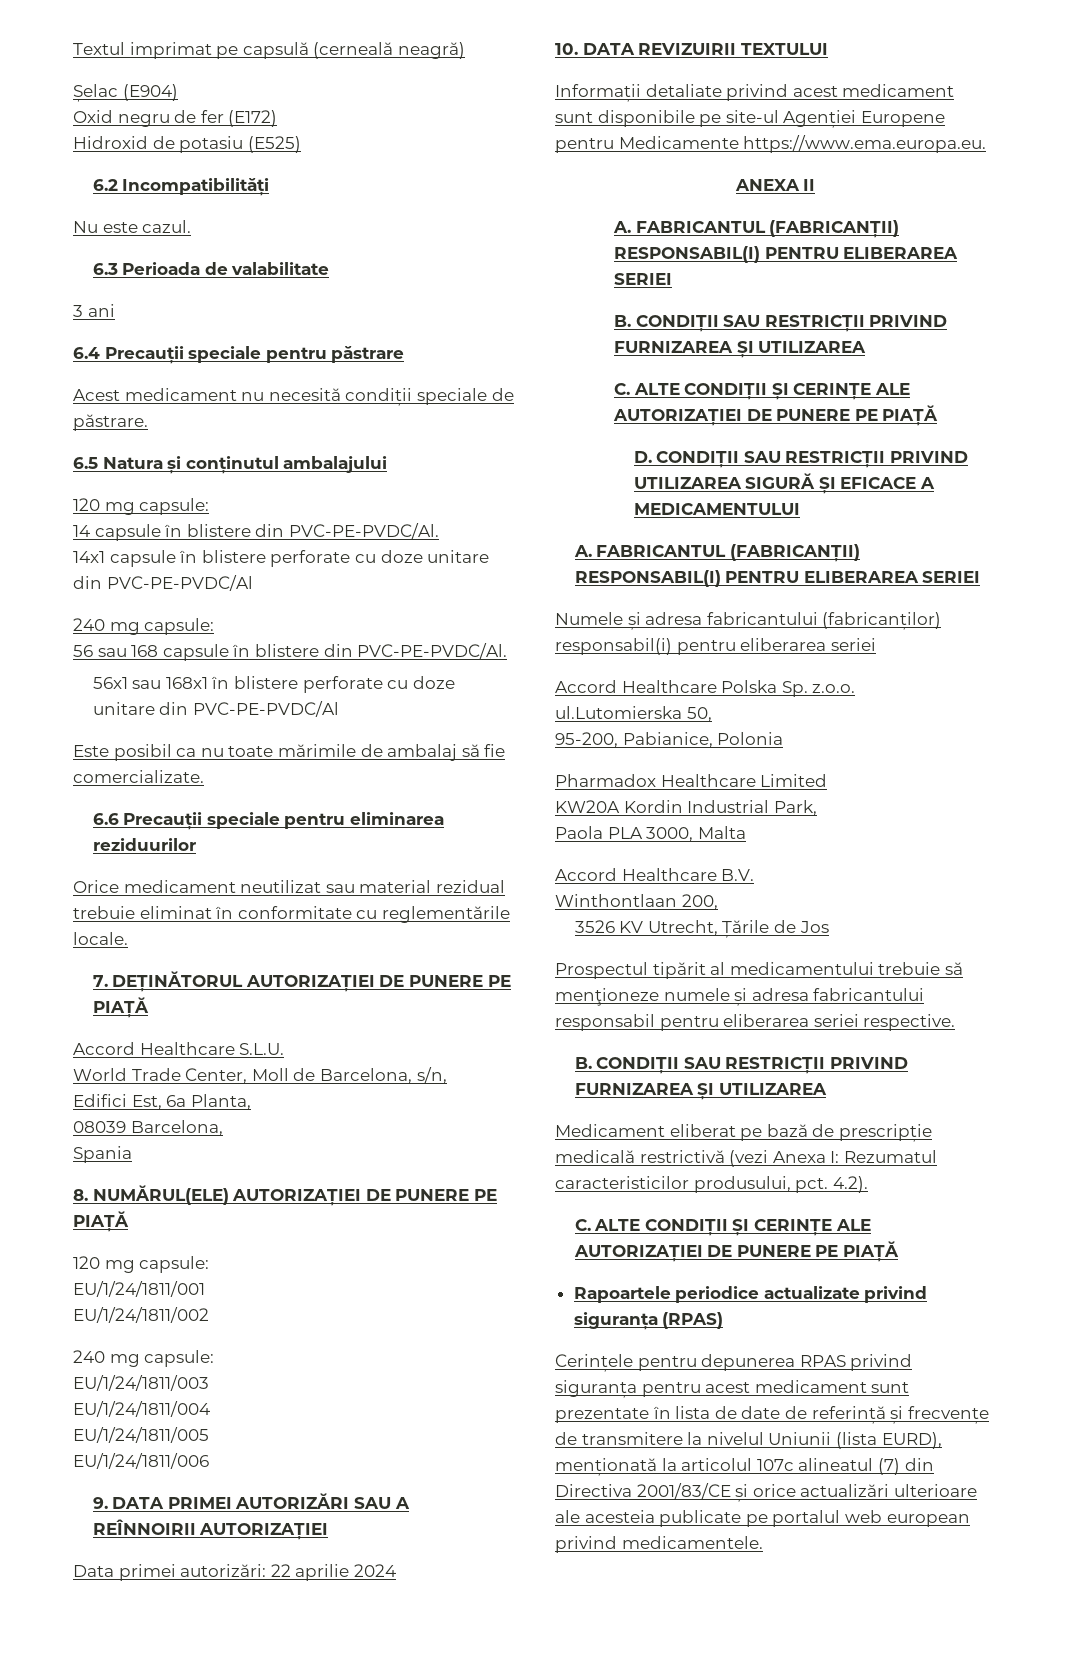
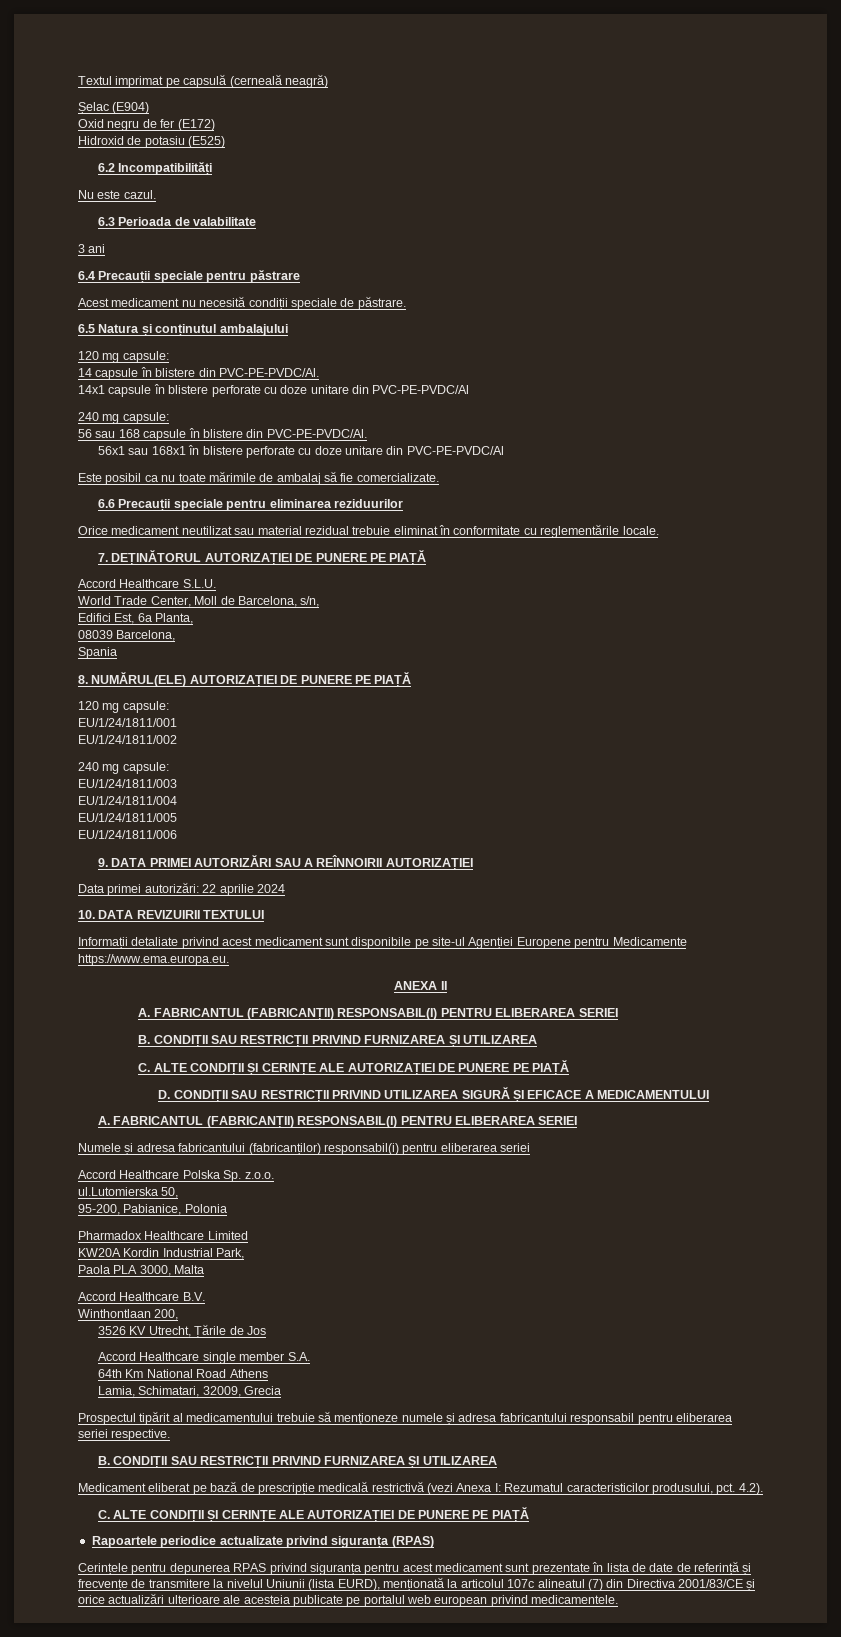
+ Accord Healthcare single member S.A.
+ 64th Km National Road Athens
+ Lamia, Schimatari, 32009, Grecia

